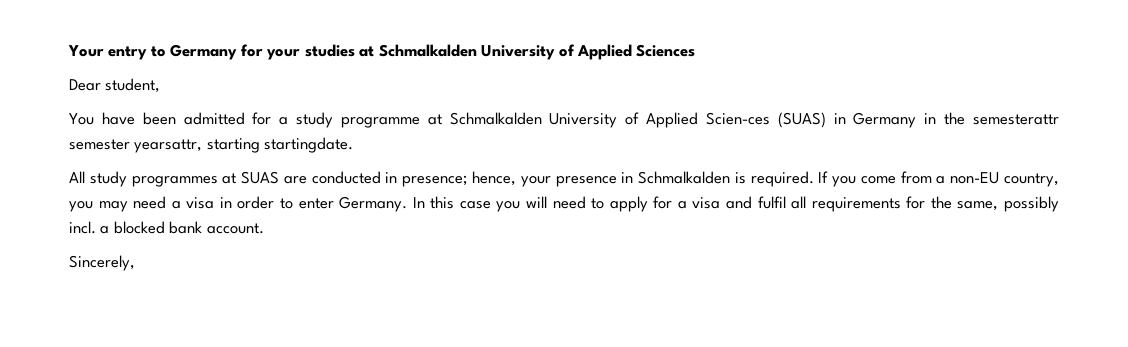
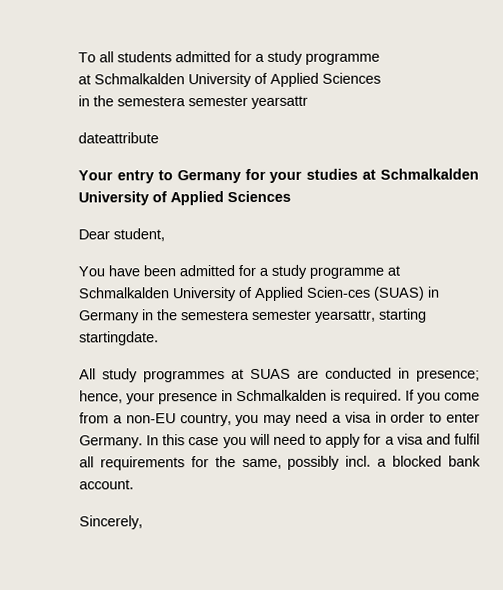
+ To all students admitted for a study programme
+ at Schmalkalden University of Applied Sciences
+ in the semestera semester yearsattr
+ dateattribute
- You have been admitted for a study programme at Schmalkalden University of Applied Scien-ces (SUAS) in Germany in the semesterattr semester yearsattr, starting startingdate.
+ You have been admitted for a study programme at Schmalkalden University of Applied Scien-ces (SUAS) in Germany in the semestera semester yearsattr, starting startingdate.

